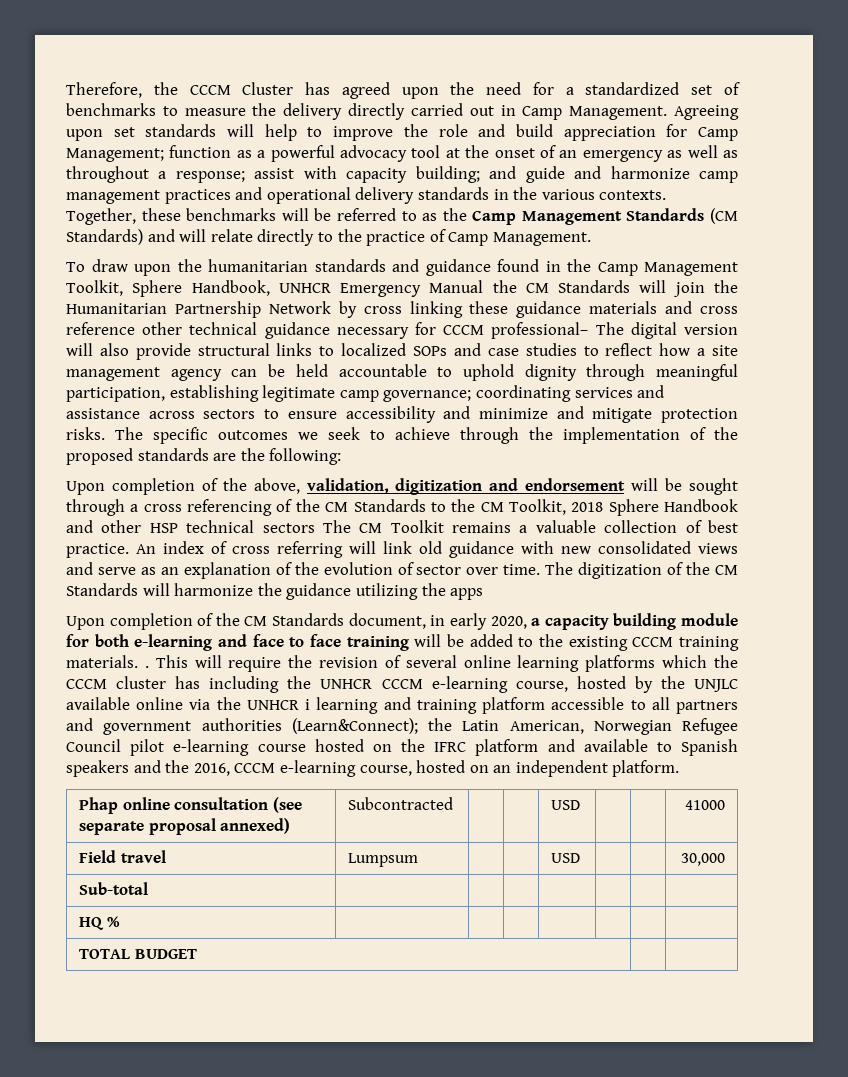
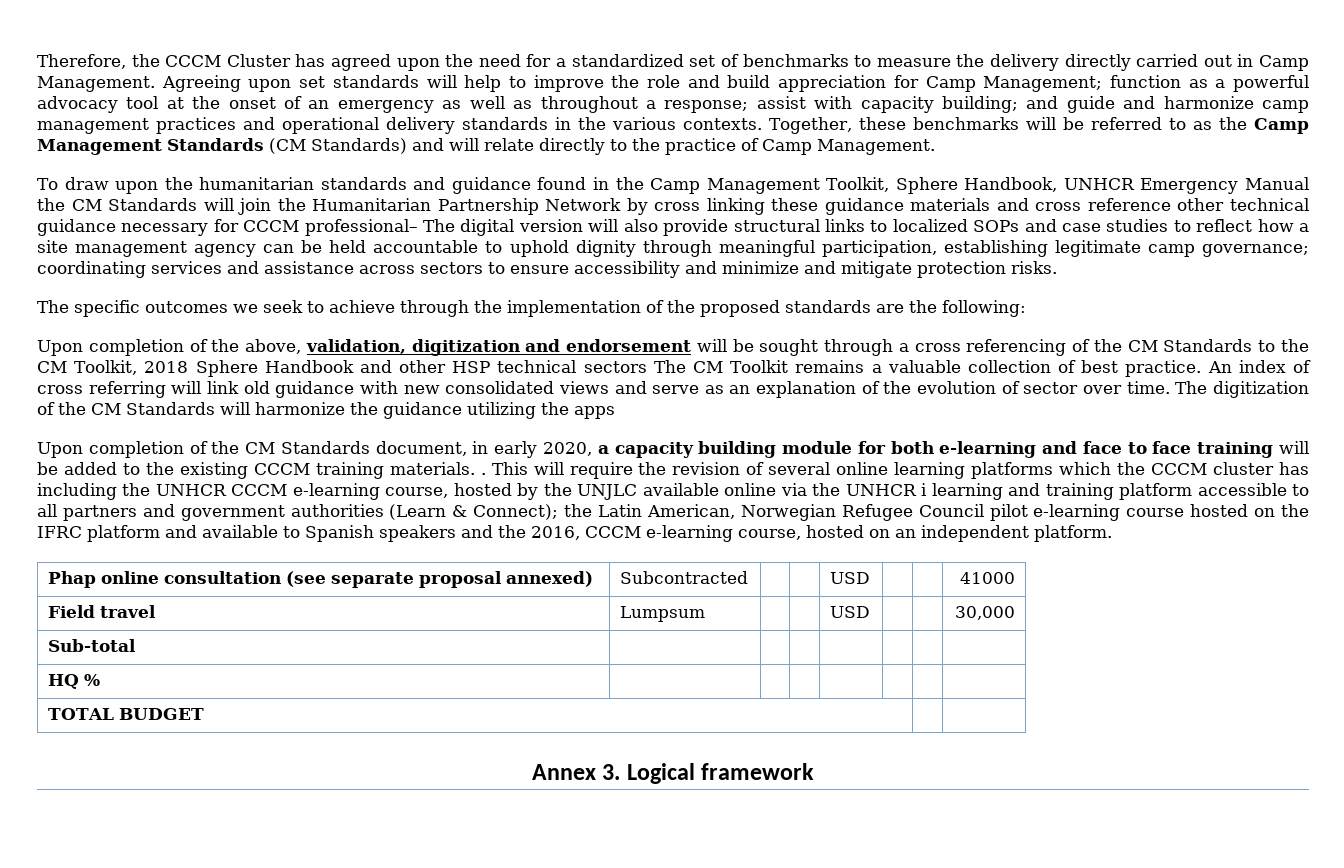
- coordinating services and assistance across sectors to ensure accessibility and minimize and mitigate protection risks. The specific outcomes we seek to achieve through the implementation of the proposed standards are the following:
+ coordinating services and assistance across sectors to ensure accessibility and minimize and mitigate protection risks.
+ The specific outcomes we seek to achieve through the implementation of the proposed standards are the following:
- This will require the revision of several online learning platforms which the CCCM cluster has including the UNHCR CCCM e-learning course, hosted by the UNJLC available online via the UNHCR i learning and training platform accessible to all partners and government authorities (Learn&Connect);
+ This will require the revision of several online learning platforms which the CCCM cluster has including the UNHCR CCCM e-learning course, hosted by the UNJLC available online via the UNHCR i learning and training platform accessible to all partners and government authorities (Learn & Connect);
+ Annex 3. Logical framework

